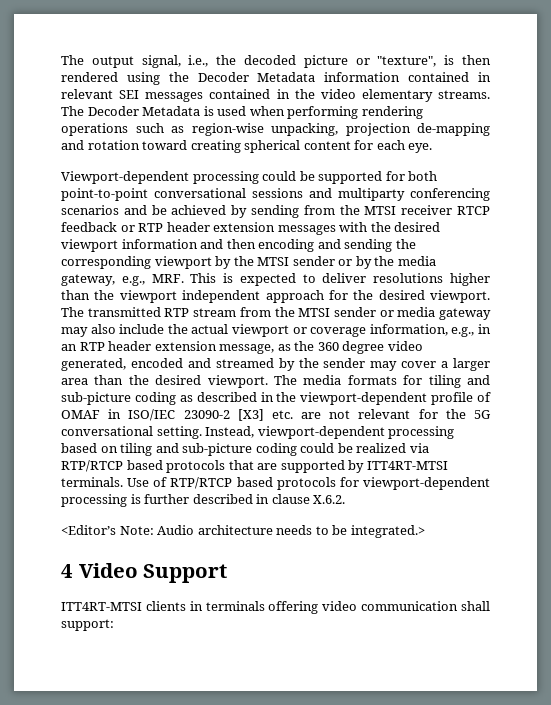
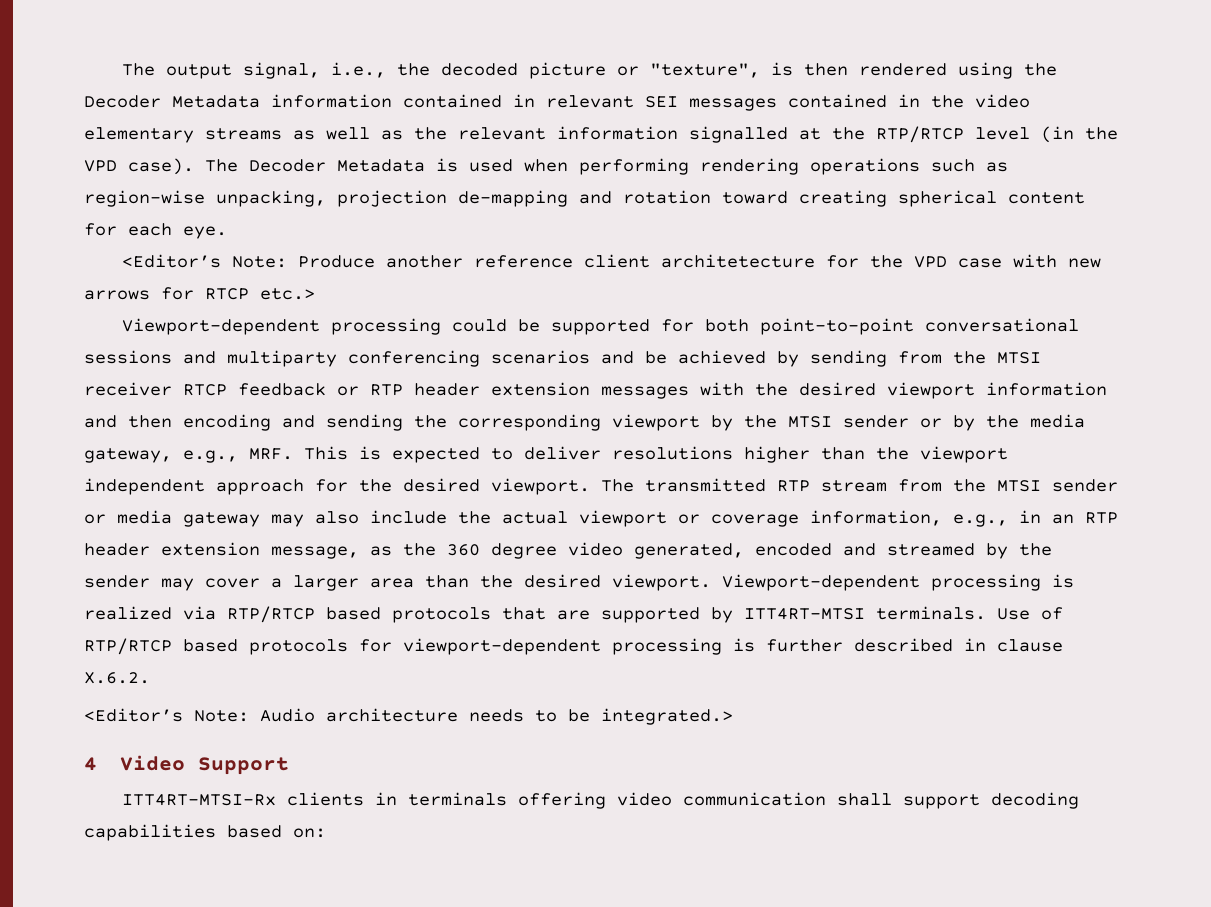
- The output signal, i.e., the decoded picture or "texture", is then rendered using the Decoder Metadata information contained in relevant SEI messages contained in the video elementary streams.
+ The output signal, i.e., the decoded picture or "texture", is then rendered using the Decoder Metadata information contained in relevant SEI messages contained in the video elementary streams as well as the relevant information signalled at the RTP/RTCP level (in the VPD case).
+ <Editor’s Note: Produce another reference client architetecture for the VPD case with new arrows for RTCP etc.>
- The media formats for tiling and sub-picture coding as described in the viewport-dependent profile of OMAF in ISO/IEC 23090-2 [X3] etc. are not relevant for the 5G conversational setting. Instead, viewport-dependent processing based on tiling and sub-picture coding could be realized via RTP/RTCP based protocols that are supported by ITT4RT-MTSI terminals.
+ Viewport-dependent processing is realized via RTP/RTCP based protocols that are supported by ITT4RT-MTSI terminals.
- ITT4RT-MTSI clients in terminals offering video communication shall support:
+ ITT4RT-MTSI-Rx clients in terminals offering video communication shall support decoding capabilities based on:

